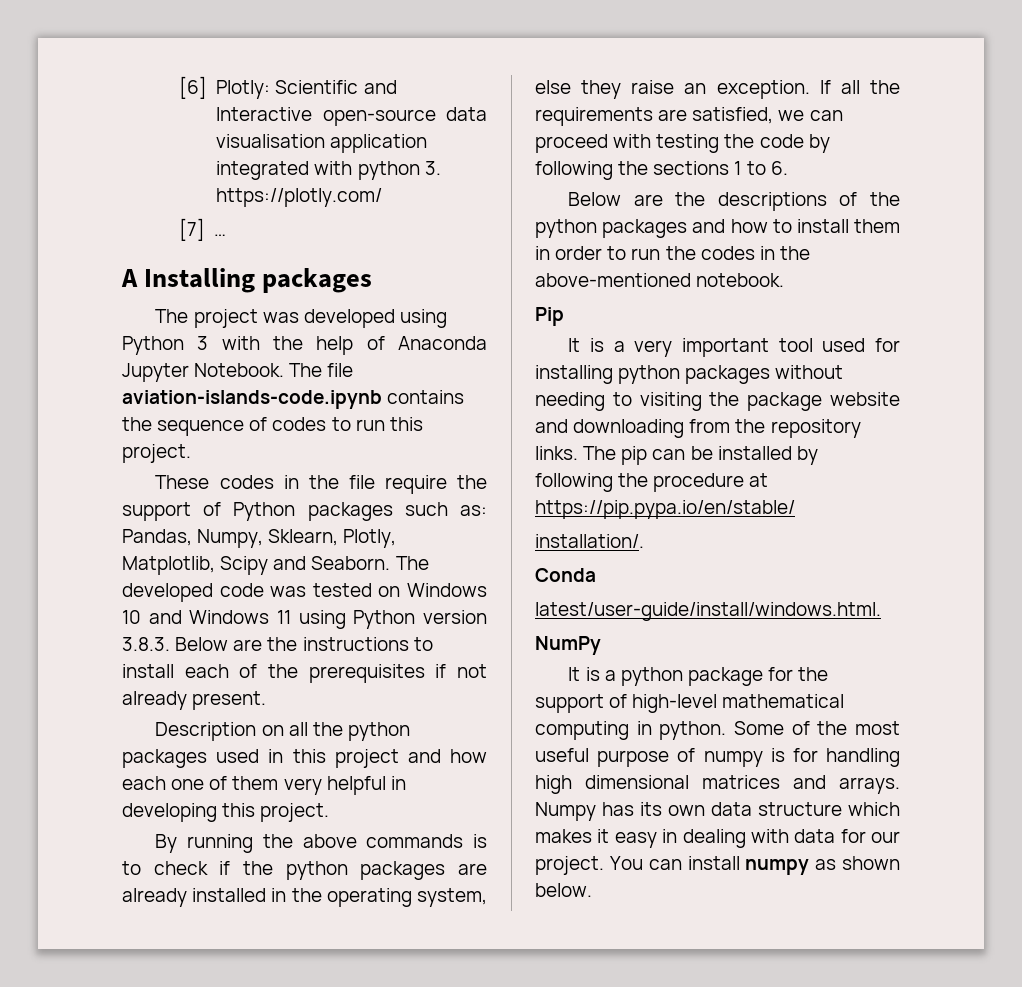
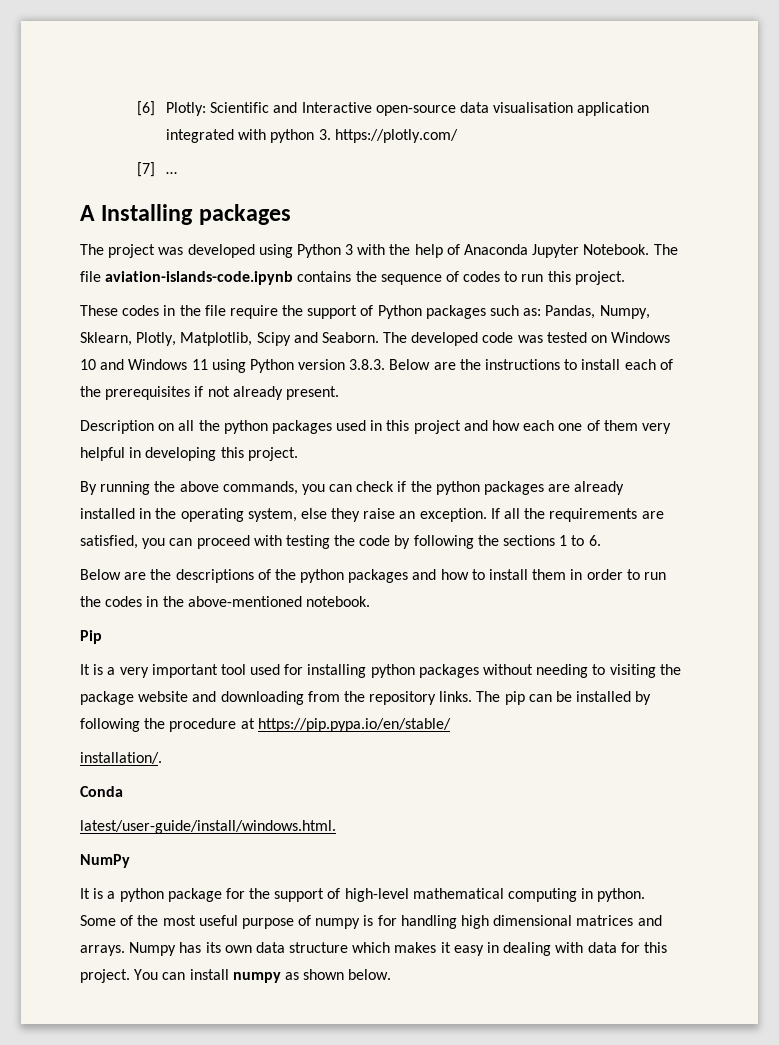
- By running the above commands is to check if the python packages are already installed in the operating system, else they raise an exception.
+ By running the above commands, you can check if the python packages are already installed in the operating system, else they raise an exception.
- If all the requirements are satisfied, we can proceed with testing the code by following the sections 1 to 6.
+ If all the requirements are satisfied, you can proceed with testing the code by following the sections 1 to 6.
- Numpy has its own data structure which makes it easy in dealing with data for our project.
+ Numpy has its own data structure which makes it easy in dealing with data for this project.

